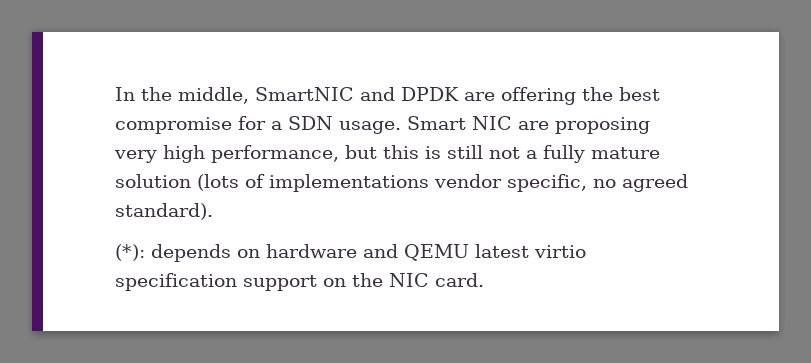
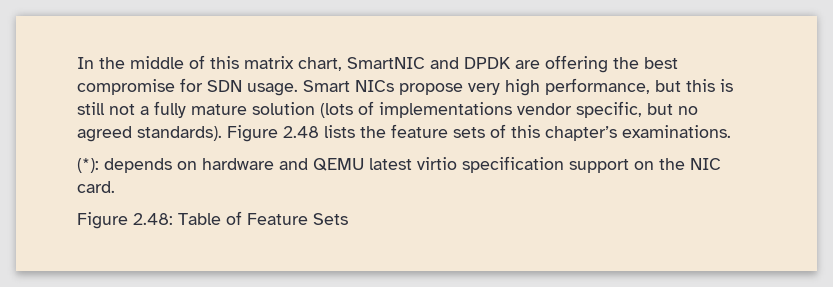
- In the middle, SmartNIC and DPDK are offering the best compromise for a SDN usage.
+ In the middle of this matrix chart, SmartNIC and DPDK are offering the best compromise for SDN usage.
- Smart NIC are proposing very high performance, but this is still not a fully mature solution (lots of implementations vendor specific, no agreed standard).
+ Smart NICs propose very high performance, but this is still not a fully mature solution (lots of implementations vendor specific, but no agreed standards). Figure 2.48 lists the feature sets of this chapter’s examinations.
+ Figure 2.48: Table of Feature Sets

